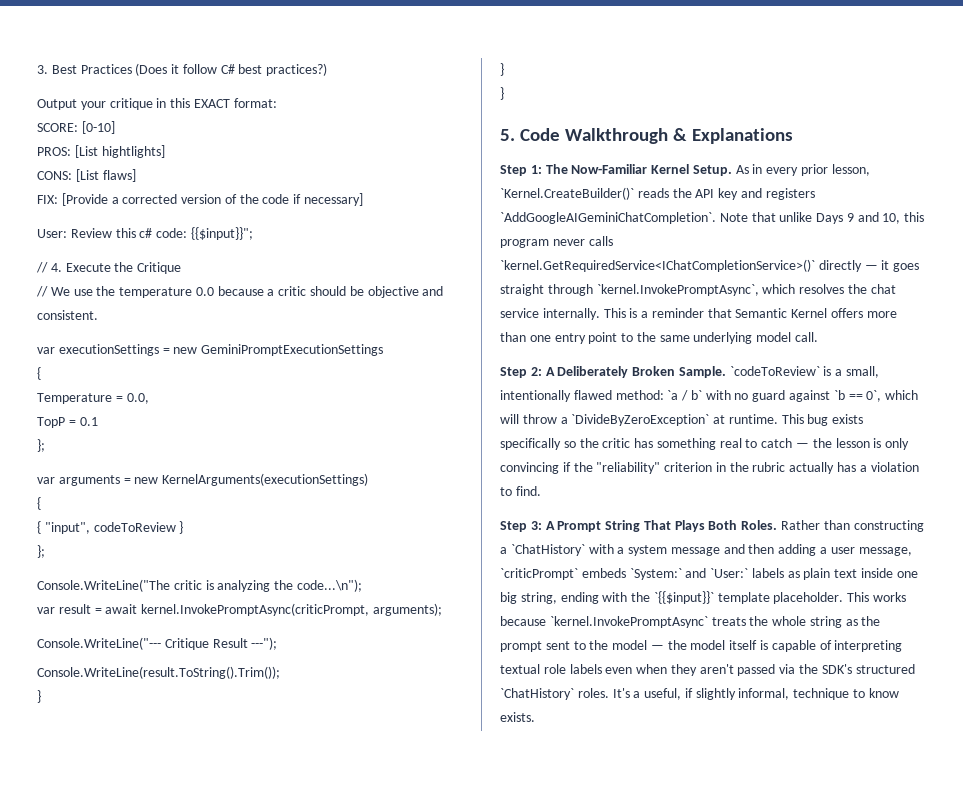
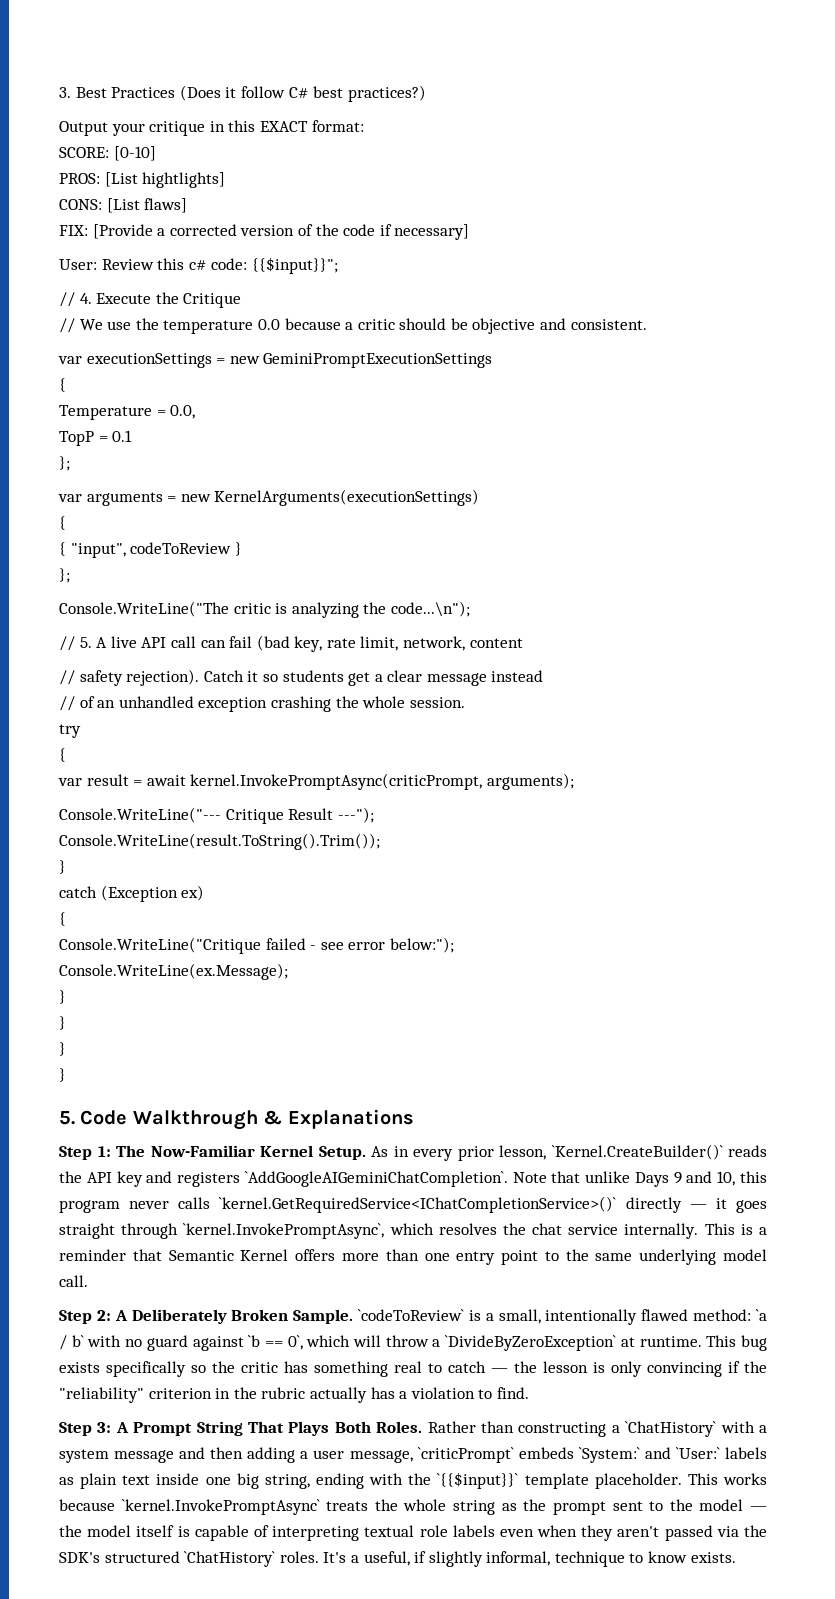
+ // 5. A live API call can fail (bad key, rate limit, network, content
+ // safety rejection). Catch it so students get a clear message instead
+ // of an unhandled exception crashing the whole session.
+ try
+ {
+ catch (Exception ex)
+ {
+ Console.WriteLine("Critique failed - see error below:");
+ Console.WriteLine(ex.Message);
+ }
+ }

